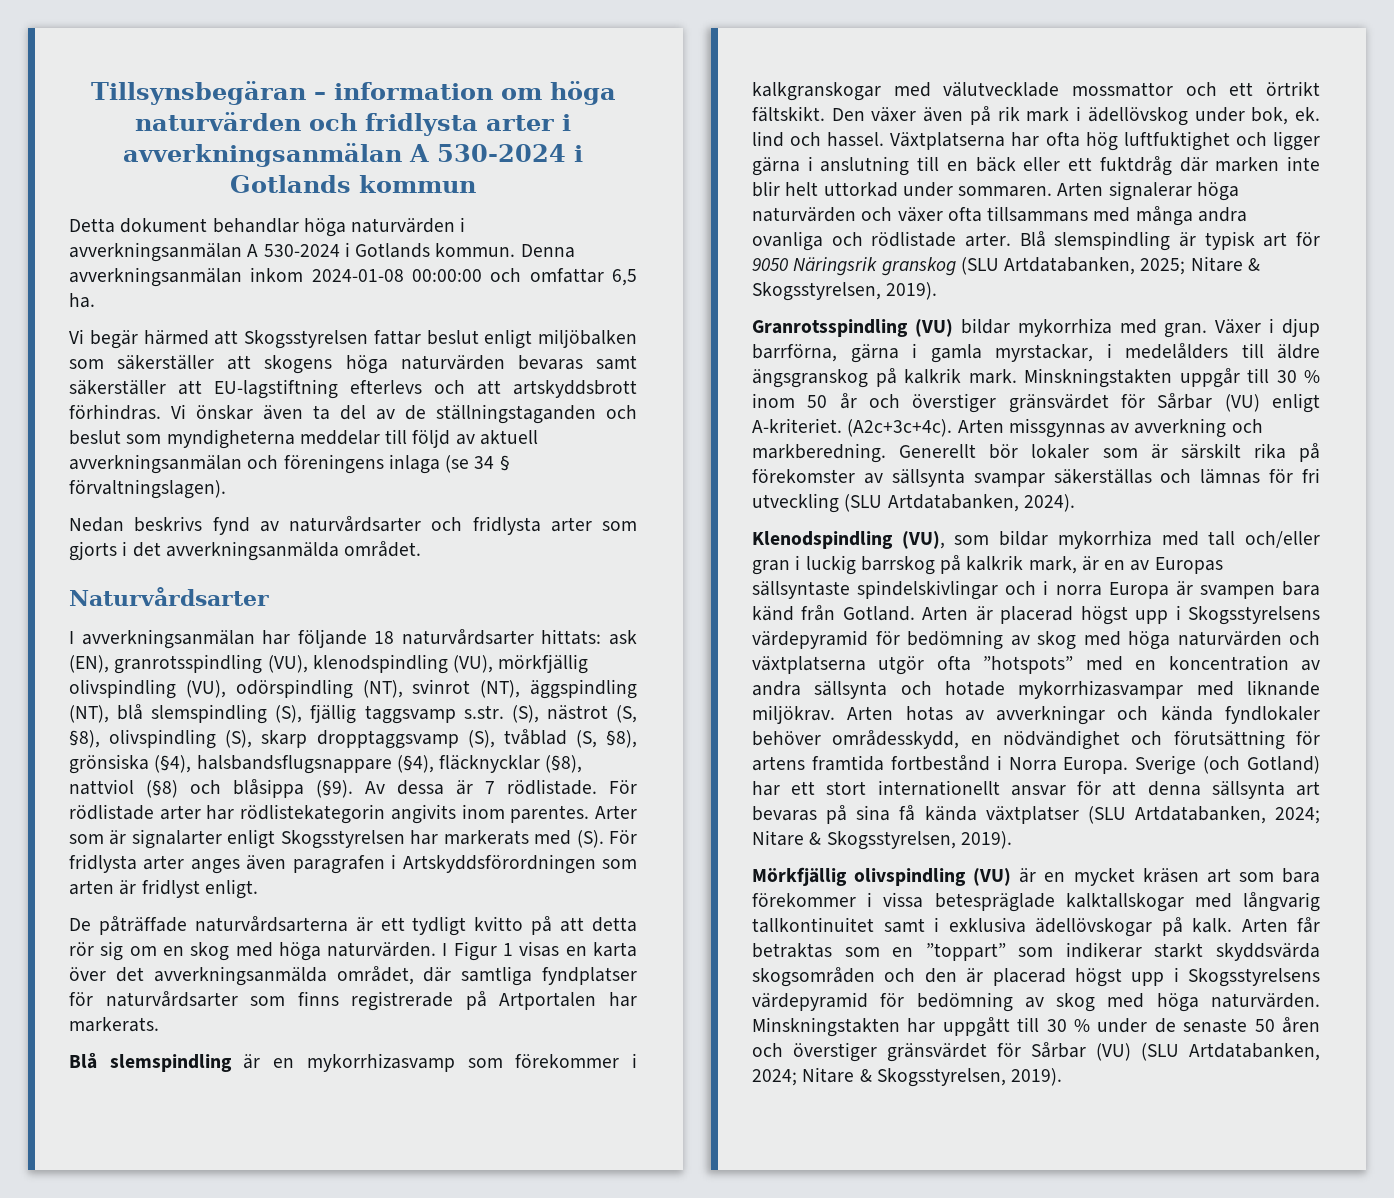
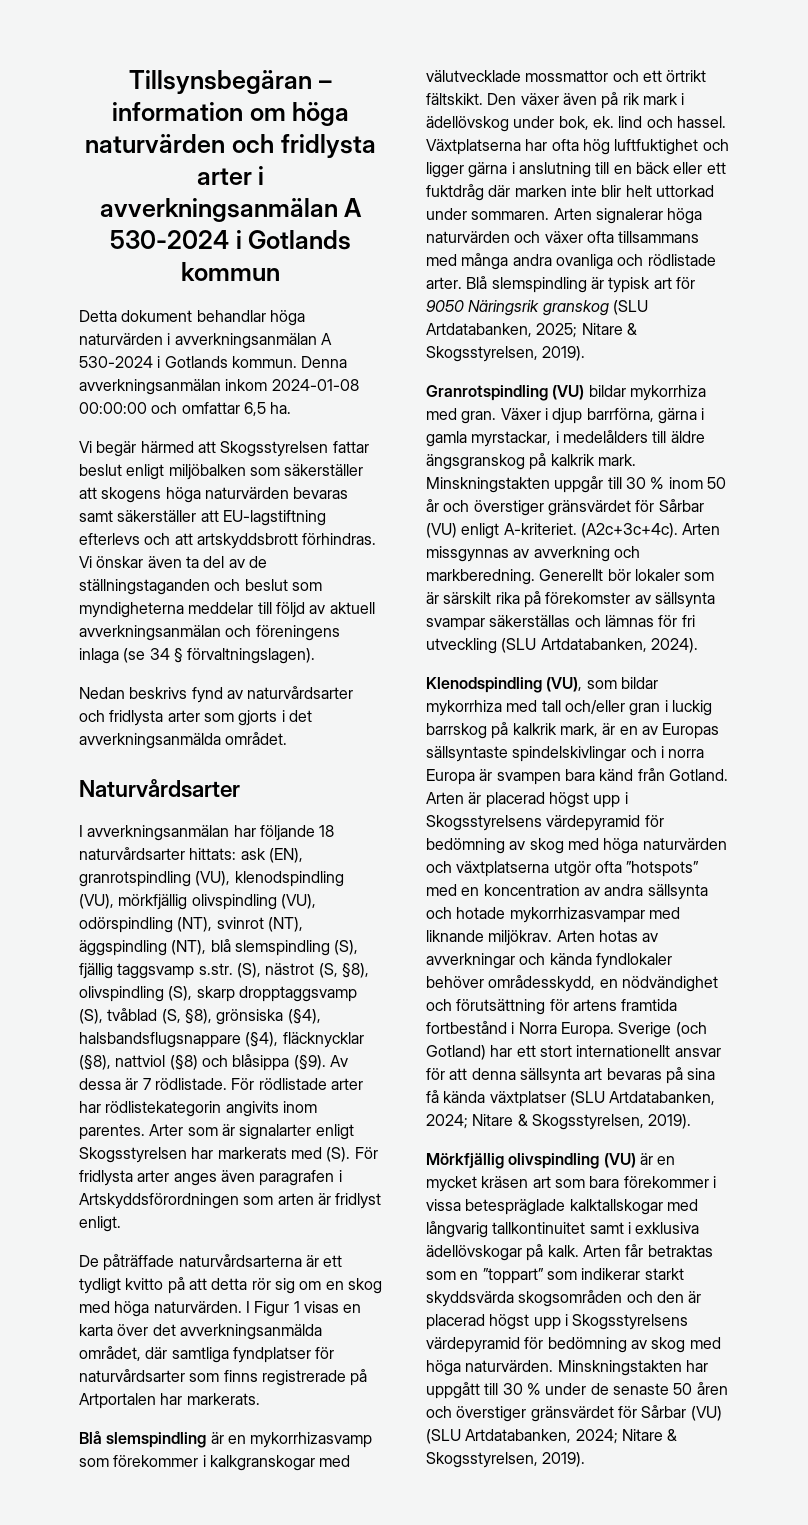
- I avverkningsanmälan har följande 18 naturvårdsarter hittats: ask (EN), granrotsspindling (VU), klenodspindling (VU), mörkfjällig olivspindling (VU), odörspindling (NT), svinrot (NT), äggspindling (NT), blå slemspindling (S), fjällig taggsvamp s.str. (S), nästrot (S, §8), olivspindling (S), skarp dropptaggsvamp (S), tvåblad (S, §8), grönsiska (§4), halsbandsflugsnappare (§4), fläcknycklar (§8), nattviol (§8) och blåsippa (§9).
+ I avverkningsanmälan har följande 18 naturvårdsarter hittats: ask (EN), granrotspindling (VU), klenodspindling (VU), mörkfjällig olivspindling (VU), odörspindling (NT), svinrot (NT), äggspindling (NT), blå slemspindling (S), fjällig taggsvamp s.str. (S), nästrot (S, §8), olivspindling (S), skarp dropptaggsvamp (S), tvåblad (S, §8), grönsiska (§4), halsbandsflugsnappare (§4), fläcknycklar (§8), nattviol (§8) och blåsippa (§9).
- Granrotsspindling (VU) bildar mykorrhiza med gran.
+ Granrotspindling (VU) bildar mykorrhiza med gran.

